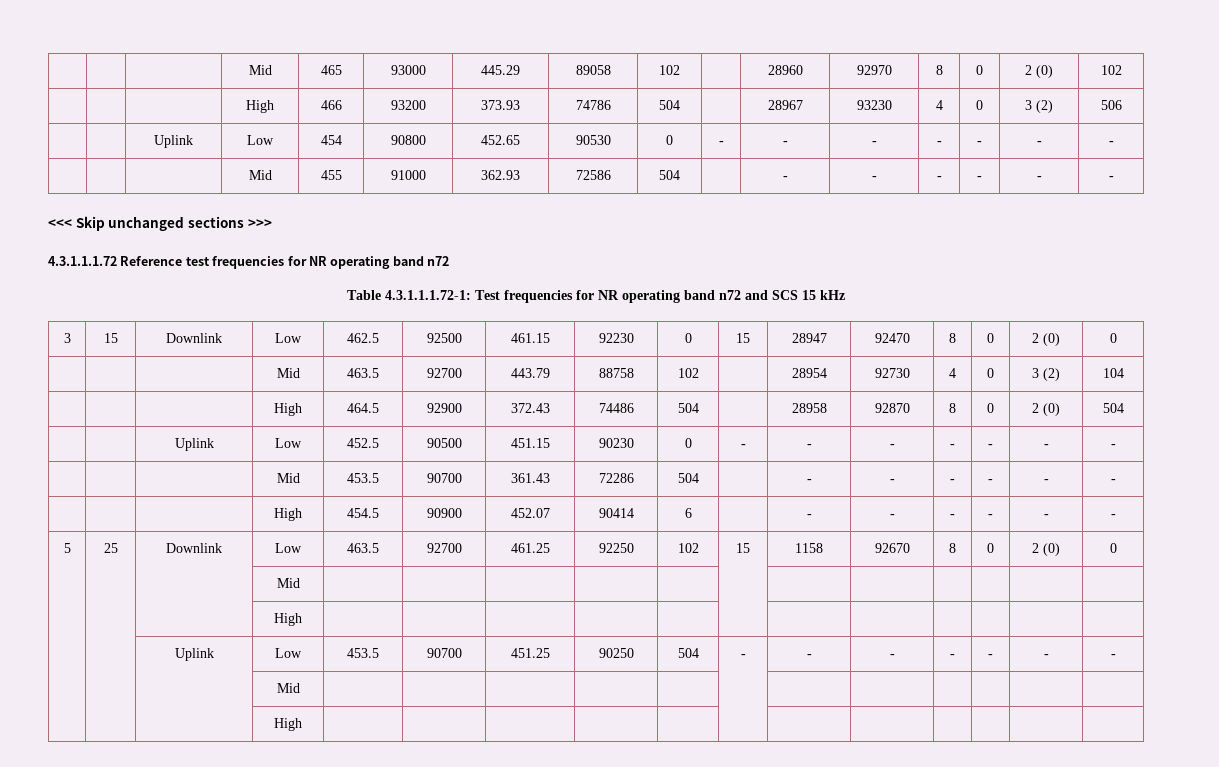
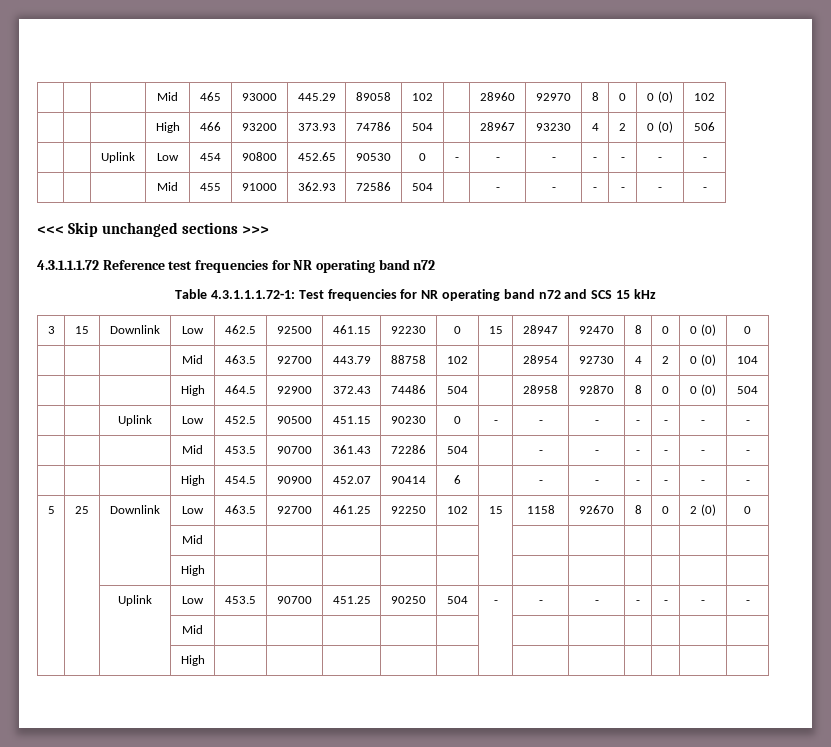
- | | | Mid | 465 | 93000 | 445.29 | 89058 | 102 | | 28960 | 92970 | 8 | 0 | 2 (0) | 102
+ | | | Mid | 465 | 93000 | 445.29 | 89058 | 102 | | 28960 | 92970 | 8 | 0 | 0 (0) | 102
- | | | High | 466 | 93200 | 373.93 | 74786 | 504 | | 28967 | 93230 | 4 | 0 | 3 (2) | 506
+ | | | High | 466 | 93200 | 373.93 | 74786 | 504 | | 28967 | 93230 | 4 | 2 | 0 (0) | 506
- 3 | 15 | Downlink | Low | 462.5 | 92500 | 461.15 | 92230 | 0 | 15 | 28947 | 92470 | 8 | 0 | 2 (0) | 0
+ 3 | 15 | Downlink | Low | 462.5 | 92500 | 461.15 | 92230 | 0 | 15 | 28947 | 92470 | 8 | 0 | 0 (0) | 0
- | | | Mid | 463.5 | 92700 | 443.79 | 88758 | 102 | | 28954 | 92730 | 4 | 0 | 3 (2) | 104
+ | | | Mid | 463.5 | 92700 | 443.79 | 88758 | 102 | | 28954 | 92730 | 4 | 2 | 0 (0) | 104
- | | | High | 464.5 | 92900 | 372.43 | 74486 | 504 | | 28958 | 92870 | 8 | 0 | 2 (0) | 504
+ | | | High | 464.5 | 92900 | 372.43 | 74486 | 504 | | 28958 | 92870 | 8 | 0 | 0 (0) | 504

